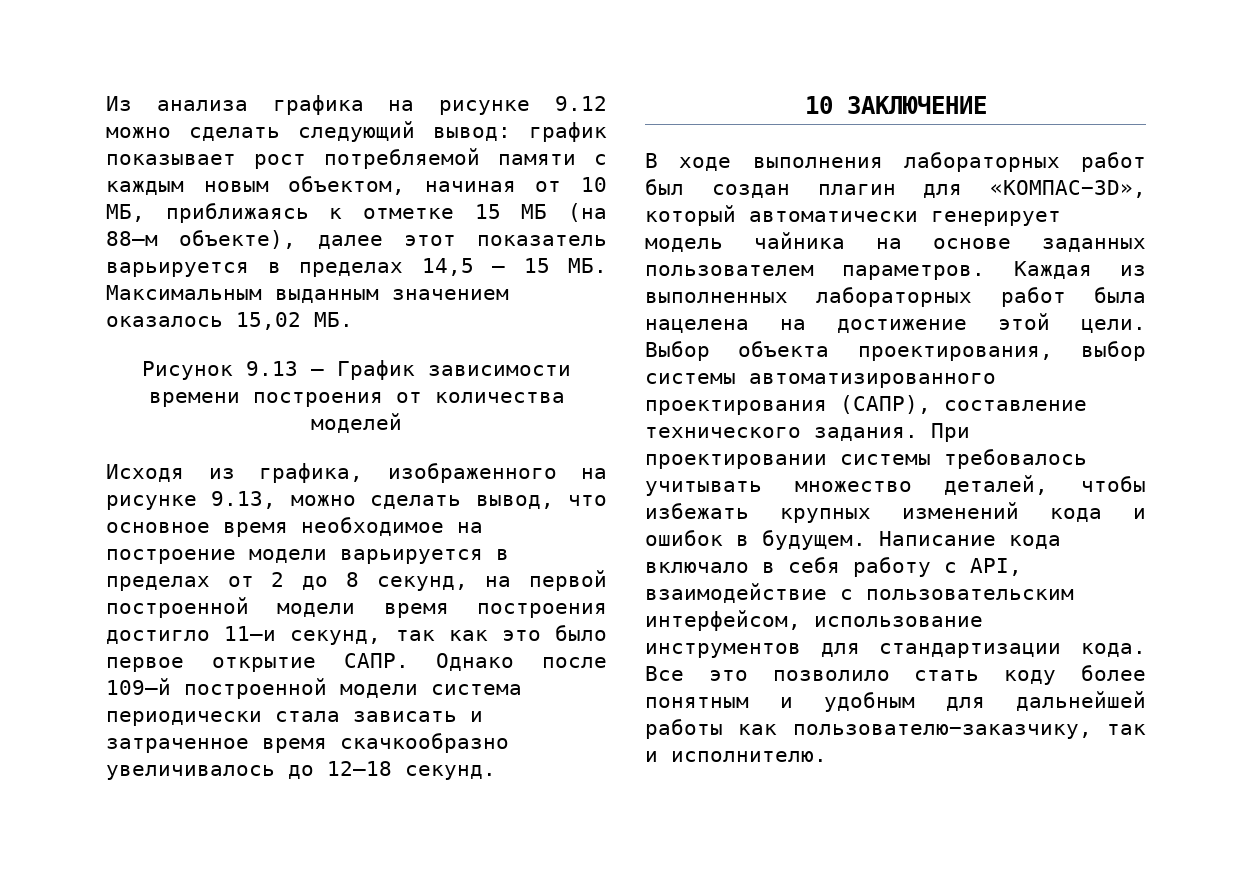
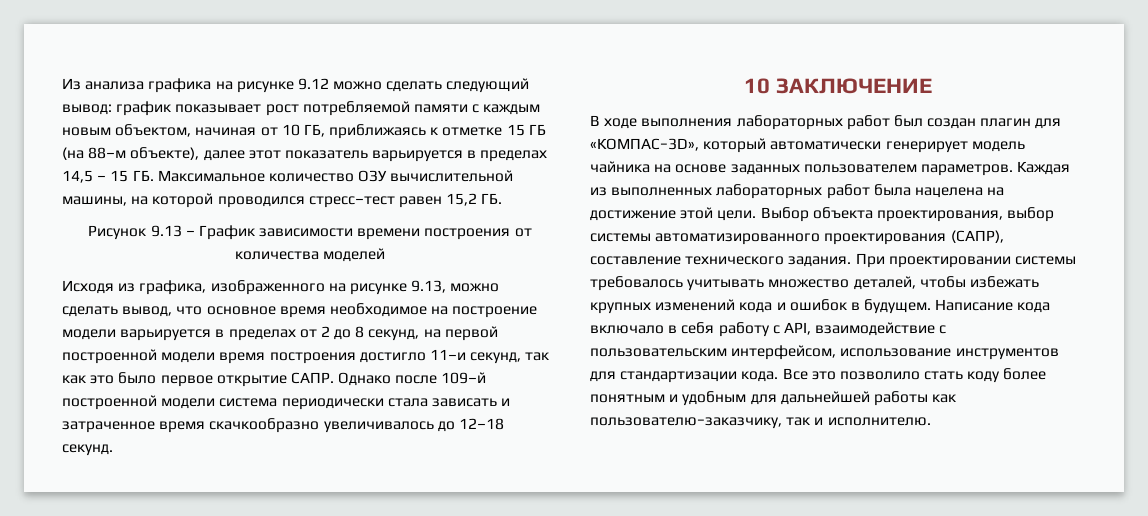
- Из анализа графика на рисунке 9.12 можно сделать следующий вывод: график показывает рост потребляемой памяти с каждым новым объектом, начиная от 10 МБ, приближаясь к отметке 15 МБ (на 88–м объекте), далее этот показатель варьируется в пределах 14,5 – 15 МБ. Максимальным выданным значением оказалось 15,02 МБ.
+ Из анализа графика на рисунке 9.12 можно сделать следующий вывод: график показывает рост потребляемой памяти с каждым новым объектом, начиная от 10 ГБ, приближаясь к отметке 15 ГБ (на 88–м объекте), далее этот показатель варьируется в пределах 14,5 – 15 ГБ. Максимальное количество ОЗУ вычислительной машины, на которой проводился стресс–тест равен 15,2 ГБ.

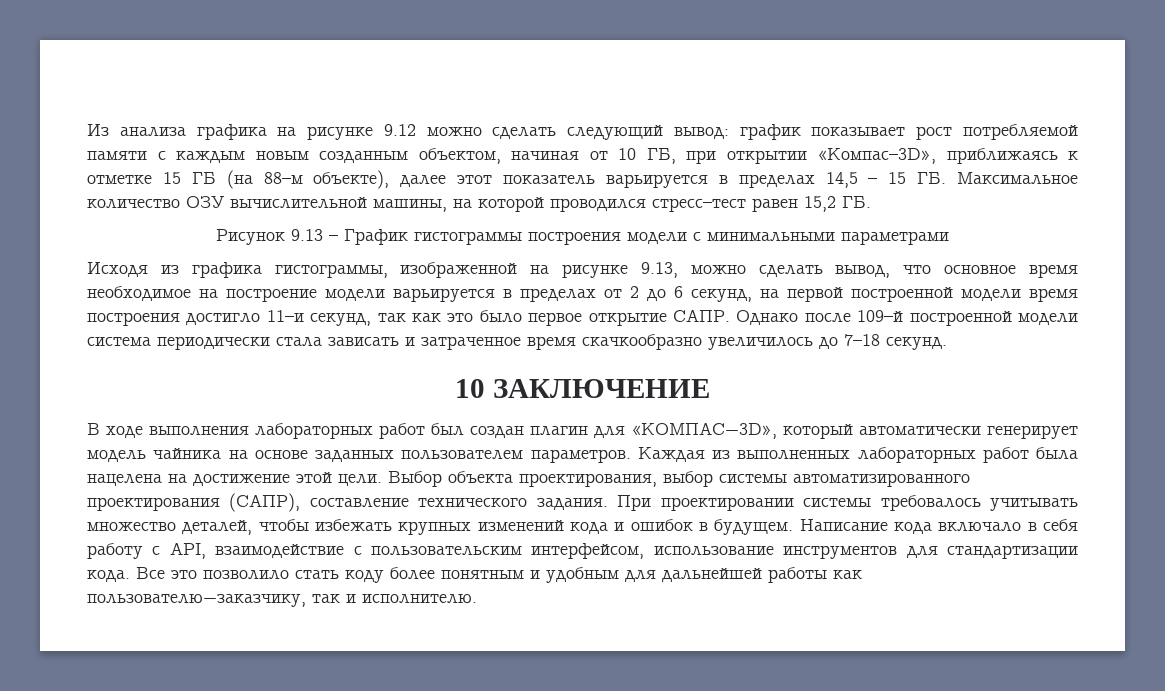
- Из анализа графика на рисунке 9.12 можно сделать следующий вывод: график показывает рост потребляемой памяти с каждым новым объектом, начиная от 10 ГБ, приближаясь к отметке 15 ГБ (на 88–м объекте), далее этот показатель варьируется в пределах 14,5 – 15 ГБ. Максимальное количество ОЗУ вычислительной машины, на которой проводился стресс–тест равен 15,2 ГБ.
+ Из анализа графика на рисунке 9.12 можно сделать следующий вывод: график показывает рост потребляемой памяти с каждым новым созданным объектом, начиная от 10 ГБ, при открытии «Компас–3D», приближаясь к отметке 15 ГБ (на 88–м объекте), далее этот показатель варьируется в пределах 14,5 – 15 ГБ. Максимальное количество ОЗУ вычислительной машины, на которой проводился стресс–тест равен 15,2 ГБ.
- Рисунок 9.13 – График зависимости времени построения от количества моделей
+ Рисунок 9.13 – График гистограммы построения модели с минимальными параметрами
- Исходя из графика, изображенного на рисунке 9.13, можно сделать вывод, что основное время необходимое на построение модели варьируется в пределах от 2 до 8 секунд, на первой построенной модели время построения достигло 11–и секунд, так как это было первое открытие САПР.
+ Исходя из графика гистограммы, изображенной на рисунке 9.13, можно сделать вывод, что основное время необходимое на построение модели варьируется в пределах от 2 до 6 секунд, на первой построенной модели время построения достигло 11–и секунд, так как это было первое открытие САПР.
- Однако после 109–й построенной модели система периодически стала зависать и затраченное время скачкообразно увеличивалось до 12–18 секунд.
+ Однако после 109–й построенной модели система периодически стала зависать и затраченное время скачкообразно увеличилось до 7–18 секунд.

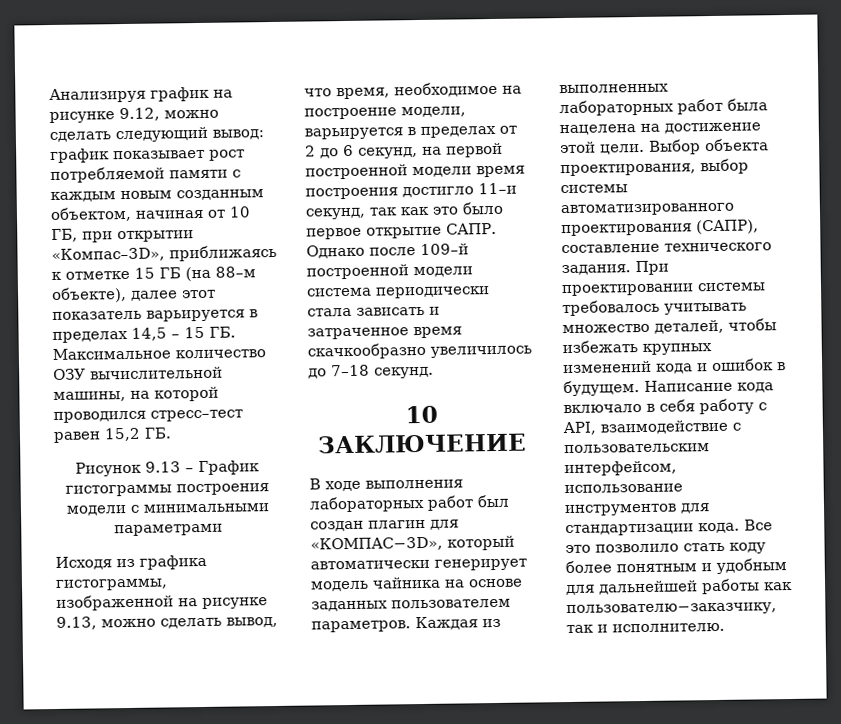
- Из анализа графика на рисунке 9.12 можно сделать следующий вывод: график показывает рост потребляемой памяти с каждым новым созданным объектом, начиная от 10 ГБ, при открытии «Компас–3D», приближаясь к отметке 15 ГБ (на 88–м объекте), далее этот показатель варьируется в пределах 14,5 – 15 ГБ. Максимальное количество ОЗУ вычислительной машины, на которой проводился стресс–тест равен 15,2 ГБ.
+ Анализируя график на рисунке 9.12, можно сделать следующий вывод: график показывает рост потребляемой памяти с каждым новым созданным объектом, начиная от 10 ГБ, при открытии «Компас–3D», приближаясь к отметке 15 ГБ (на 88–м объекте), далее этот показатель варьируется в пределах 14,5 – 15 ГБ. Максимальное количество ОЗУ вычислительной машины, на которой проводился стресс–тест равен 15,2 ГБ.
- Исходя из графика гистограммы, изображенной на рисунке 9.13, можно сделать вывод, что основное время необходимое на построение модели варьируется в пределах от 2 до 6 секунд, на первой построенной модели время построения достигло 11–и секунд, так как это было первое открытие САПР.
+ Исходя из графика гистограммы, изображенной на рисунке 9.13, можно сделать вывод, что время, необходимое на построение модели, варьируется в пределах от 2 до 6 секунд, на первой построенной модели время построения достигло 11–и секунд, так как это было первое открытие САПР.

